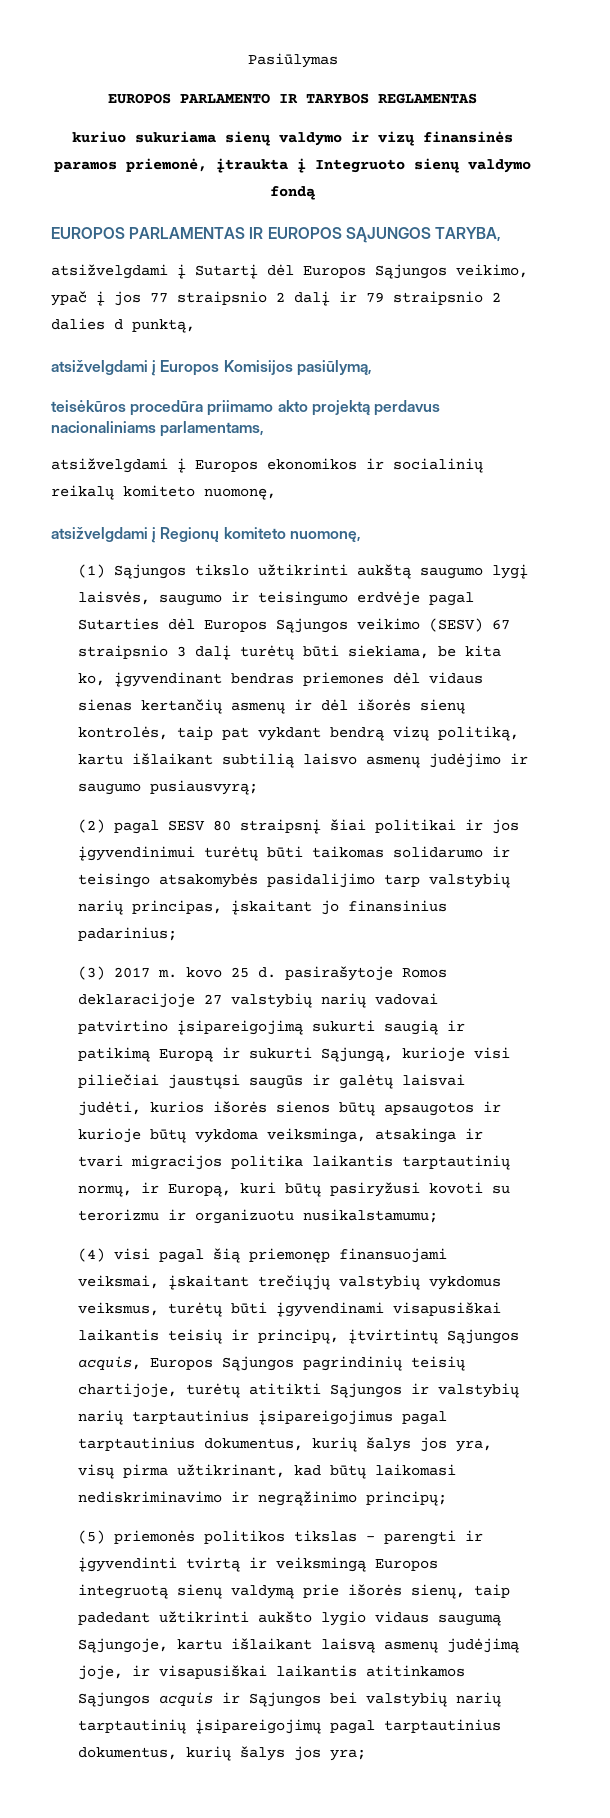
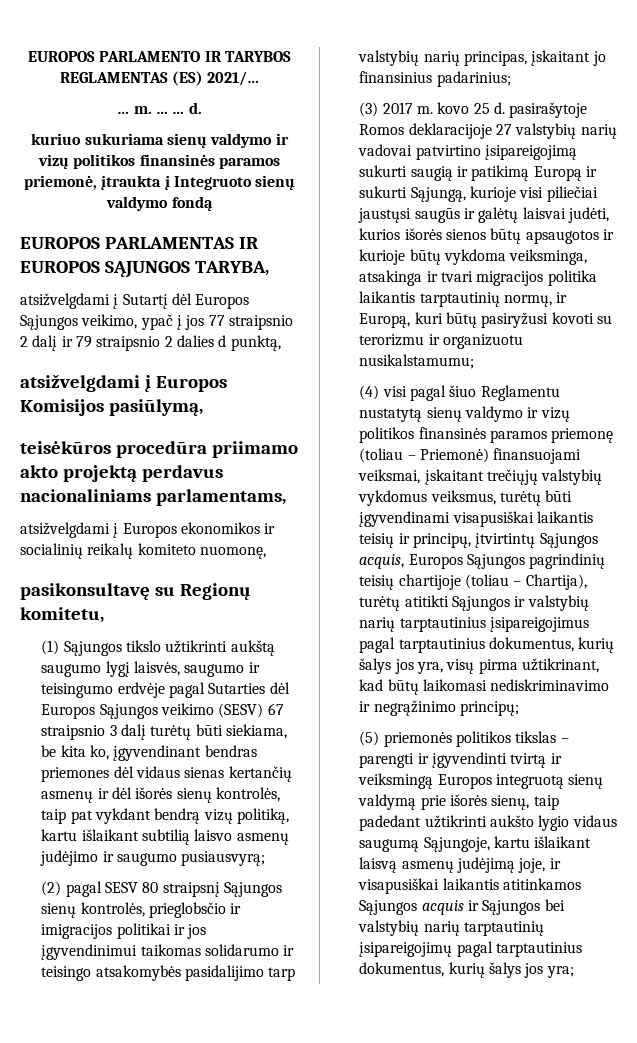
- Pasiūlymas
- EUROPOS PARLAMENTO IR TARYBOS REGLAMENTAS
+ EUROPOS PARLAMENTO IR TARYBOS REGLAMENTAS (ES) 2021/…
+ … m. … … d.
- kuriuo sukuriama sienų valdymo ir vizų finansinės paramos priemonė, įtraukta į Integruoto sienų valdymo fondą
+ kuriuo sukuriama sienų valdymo ir vizų politikos finansinės paramos priemonė, įtraukta į Integruoto sienų valdymo fondą
- atsižvelgdami į Regionų komiteto nuomonę,
+ pasikonsultavę su Regionų komitetu,
- (2) pagal SESV 80 straipsnį šiai politikai ir jos įgyvendinimui turėtų būti taikomas solidarumo ir teisingo atsakomybės pasidalijimo tarp valstybių narių principas, įskaitant jo finansinius padarinius;
+ (2) pagal SESV 80 straipsnį Sąjungos sienų kontrolės, prieglobsčio ir imigracijos politikai ir jos įgyvendinimui taikomas solidarumo ir teisingo atsakomybės pasidalijimo tarp valstybių narių principas, įskaitant jo finansinius padarinius;
- (4) visi pagal šią priemonęp finansuojami veiksmai, įskaitant trečiųjų valstybių vykdomus veiksmus, turėtų būti įgyvendinami visapusiškai laikantis teisių ir principų, įtvirtintų Sąjungos acquis, Europos Sąjungos pagrindinių teisių chartijoje, turėtų atitikti Sąjungos ir valstybių narių tarptautinius įsipareigojimus pagal tarptautinius dokumentus, kurių šalys jos yra, visų pirma užtikrinant, kad būtų laikomasi nediskriminavimo ir negrąžinimo principų;
+ (4) visi pagal šiuo Reglamentu nustatytą sienų valdymo ir vizų politikos finansinės paramos priemonę (toliau – Priemonė) finansuojami veiksmai, įskaitant trečiųjų valstybių vykdomus veiksmus, turėtų būti įgyvendinami visapusiškai laikantis teisių ir principų, įtvirtintų Sąjungos acquis, Europos Sąjungos pagrindinių teisių chartijoje (toliau – Chartija), turėtų atitikti Sąjungos ir valstybių narių tarptautinius įsipareigojimus pagal tarptautinius dokumentus, kurių šalys jos yra, visų pirma užtikrinant, kad būtų laikomasi nediskriminavimo ir negrąžinimo principų;

